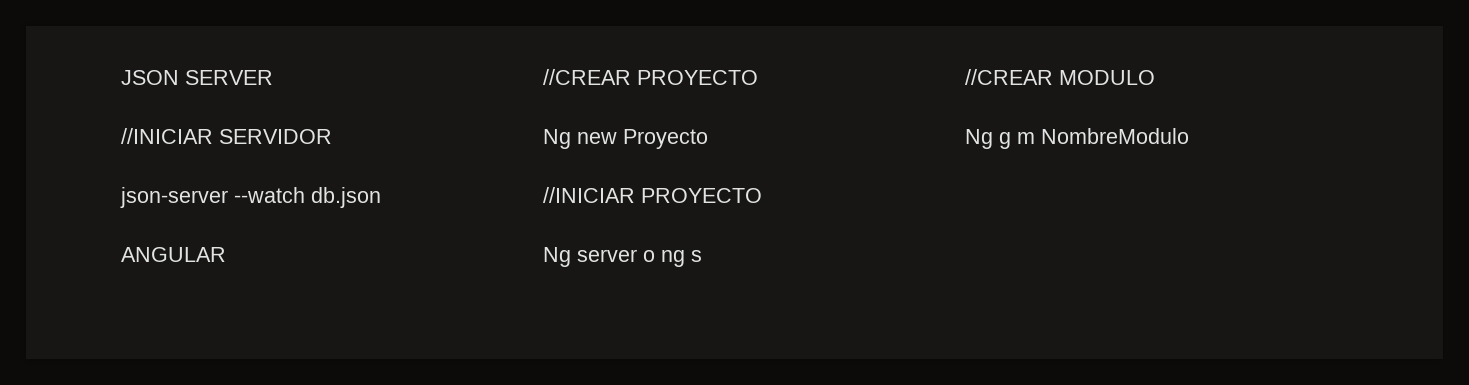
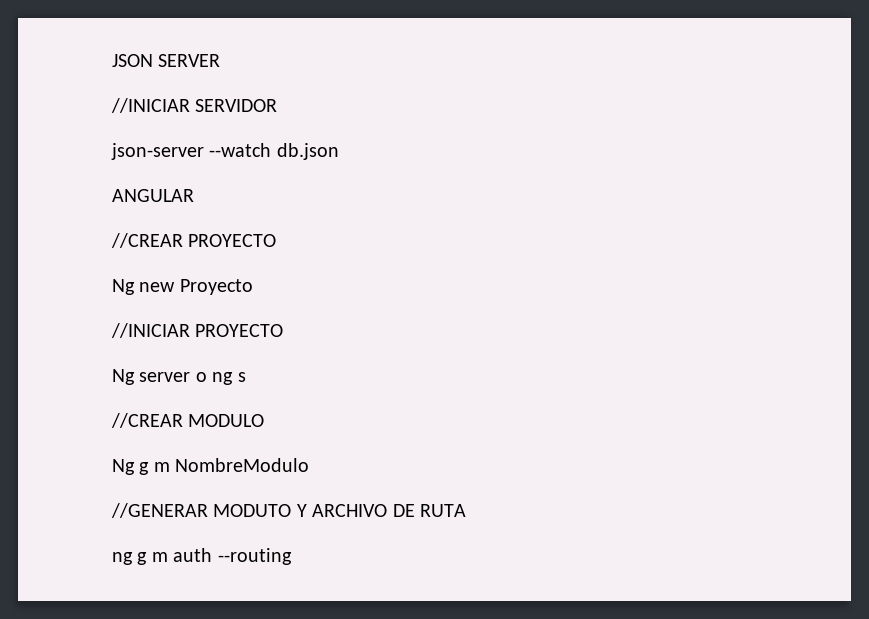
+ //GENERAR MODUTO Y ARCHIVO DE RUTA
+ ng g m auth --routing

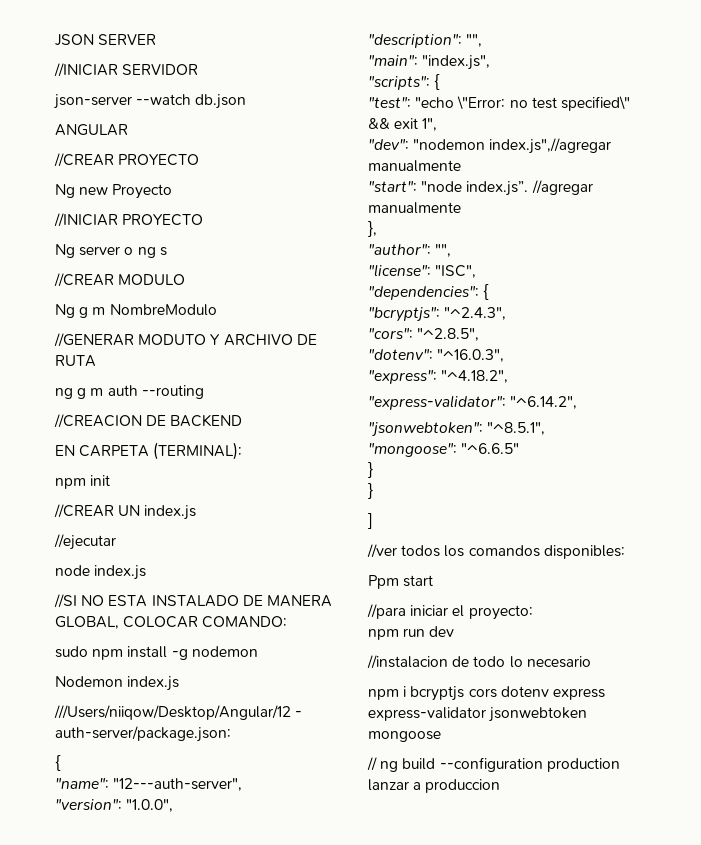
+ //CREACION DE BACKEND
+ EN CARPETA (TERMINAL):
+ npm init
+ //CREAR UN index.js
+ //ejecutar
+ node index.js
+ //SI NO ESTA INSTALADO DE MANERA GLOBAL, COLOCAR COMANDO:
+ sudo npm install -g nodemon
+ Nodemon index.js
+ ///Users/niiqow/Desktop/Angular/12 - auth-server/package.json:
+ {
+ "name": "12---auth-server",
+ "version": "1.0.0",
+ "description": "",
+ "main": "index.js",
+ "scripts": {
+ "test": "echo \"Error: no test specified\" && exit 1",
+ "dev": "nodemon index.js",//agregar manualmente
+ "start": "node index.js”. //agregar manualmente
+ },
+ "author": "",
+ "license": "ISC",
+ "dependencies": {
+ "bcryptjs": "^2.4.3",
+ "cors": "^2.8.5",
+ "dotenv": "^16.0.3",
+ "express": "^4.18.2",
+ "express-validator": "^6.14.2",
+ "jsonwebtoken": "^8.5.1",
+ "mongoose": "^6.6.5"
+ }
+ }
+ ]
+ //ver todos los comandos disponibles:
+ Ppm start
+ //para iniciar el proyecto:
+ npm run dev
+ //instalacion de todo lo necesario
+ npm i bcryptjs cors dotenv express express-validator jsonwebtoken mongoose
+ // ng build --configuration production lanzar a produccion

